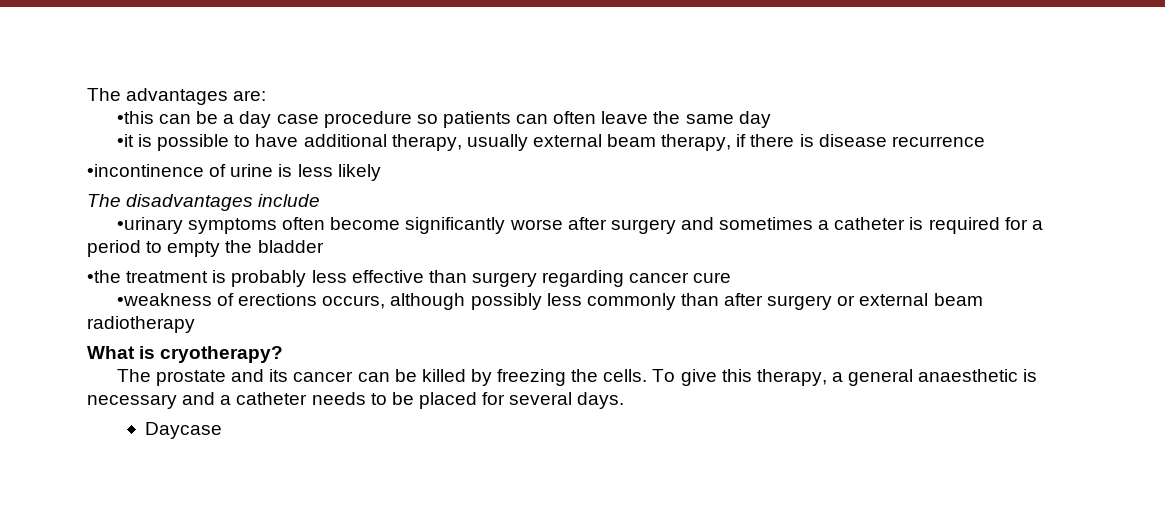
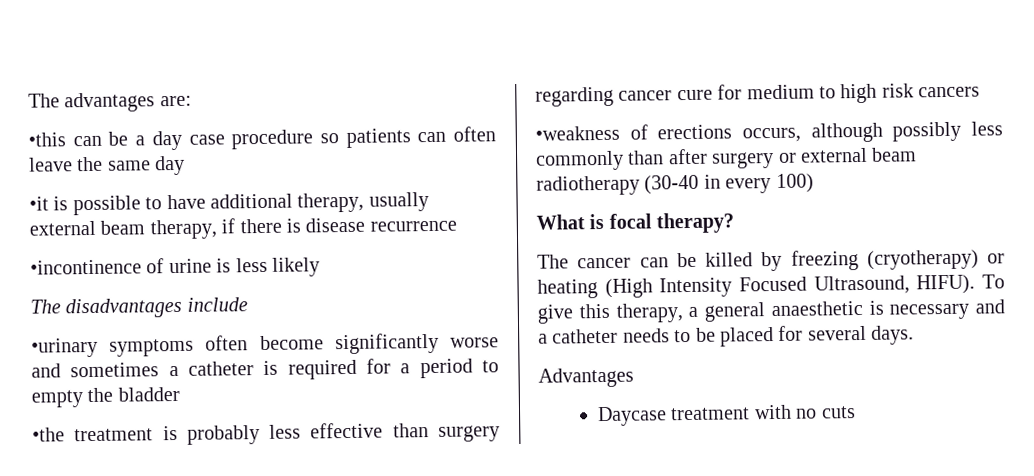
- •urinary symptoms often become significantly worse after surgery and sometimes a catheter is required for a period to empty the bladder
+ •urinary symptoms often become significantly worse and sometimes a catheter is required for a period to empty the bladder
- •the treatment is probably less effective than surgery regarding cancer cure
+ •the treatment is probably less effective than surgery regarding cancer cure for medium to high risk cancers
- •weakness of erections occurs, although possibly less commonly than after surgery or external beam radiotherapy
+ •weakness of erections occurs, although possibly less commonly than after surgery or external beam radiotherapy (30-40 in every 100)
- What is cryotherapy?
- The prostate and its cancer can be killed by freezing the cells.
+ What is focal therapy?
+ The cancer can be killed by freezing (cryotherapy) or heating (High Intensity Focused Ultrasound, HIFU).
+ Advantages
- Daycase
+ Daycase treatment with no cuts

